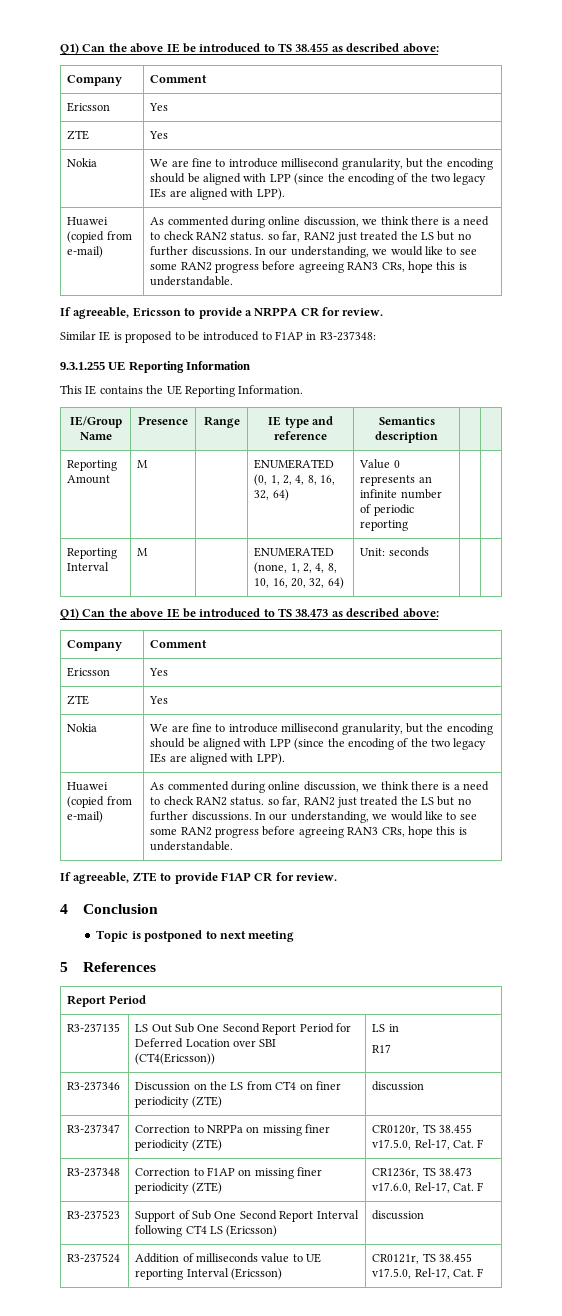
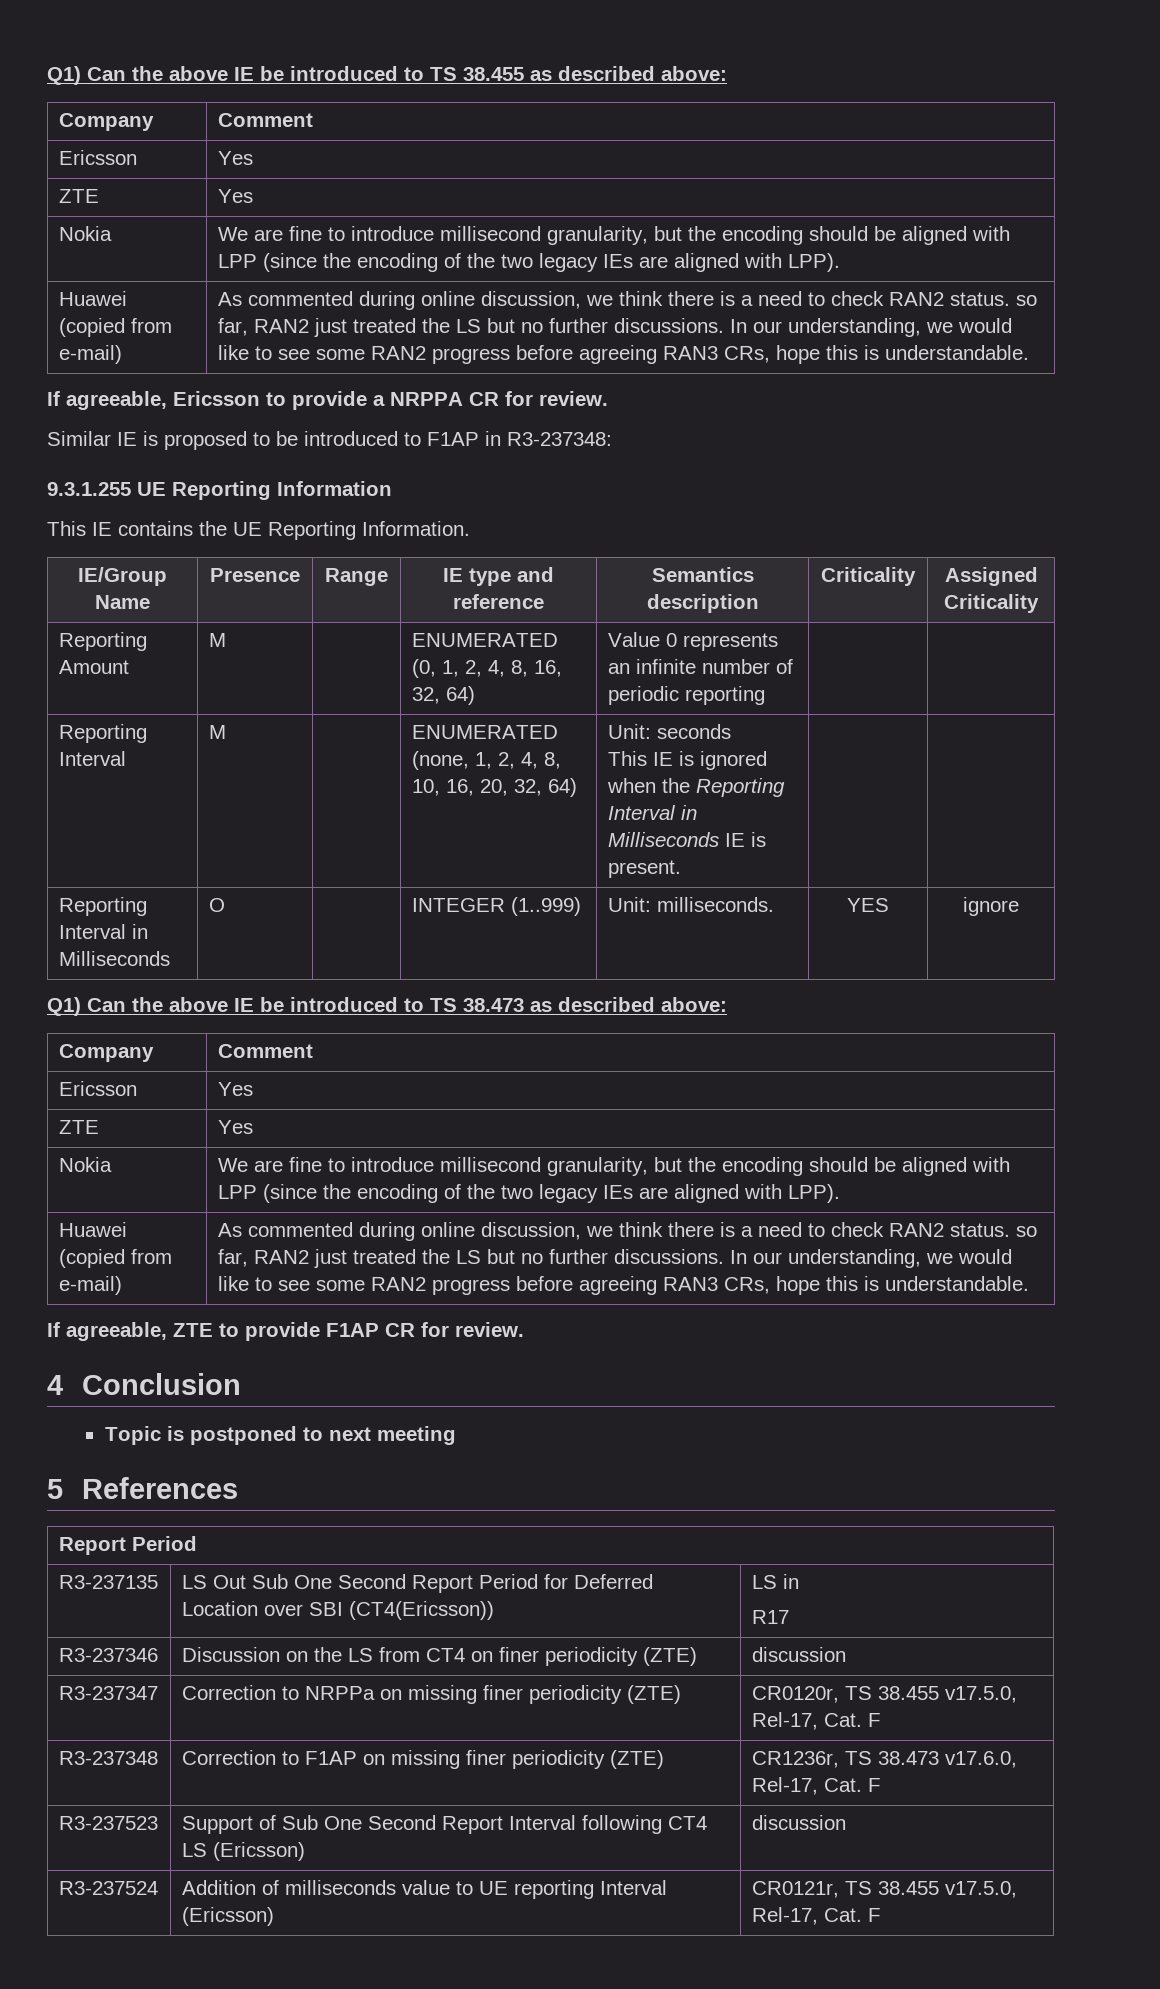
- IE/Group Name | Presence | Range | IE type and reference | Semantics description | |
+ IE/Group Name | Presence | Range | IE type and reference | Semantics description | Criticality | Assigned Criticality
- Reporting Interval | M | | ENUMERATED (none, 1, 2, 4, 8, 10, 16, 20, 32, 64) | Unit: seconds | |
+ Reporting Interval | M | | ENUMERATED (none, 1, 2, 4, 8, 10, 16, 20, 32, 64) | Unit: seconds
+ This IE is ignored when the Reporting Interval in Milliseconds IE is present. | |
+ Reporting Interval in Milliseconds | O | | INTEGER (1..999) | Unit: milliseconds. | YES | ignore

